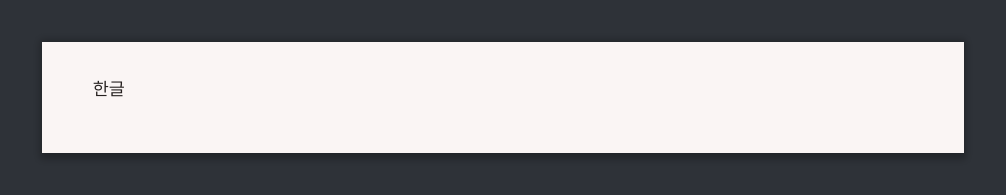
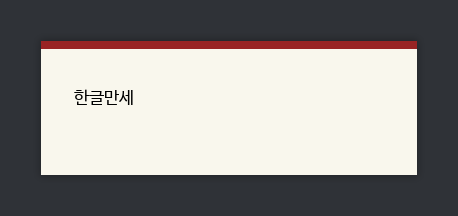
- 한글
+ 한글만세

